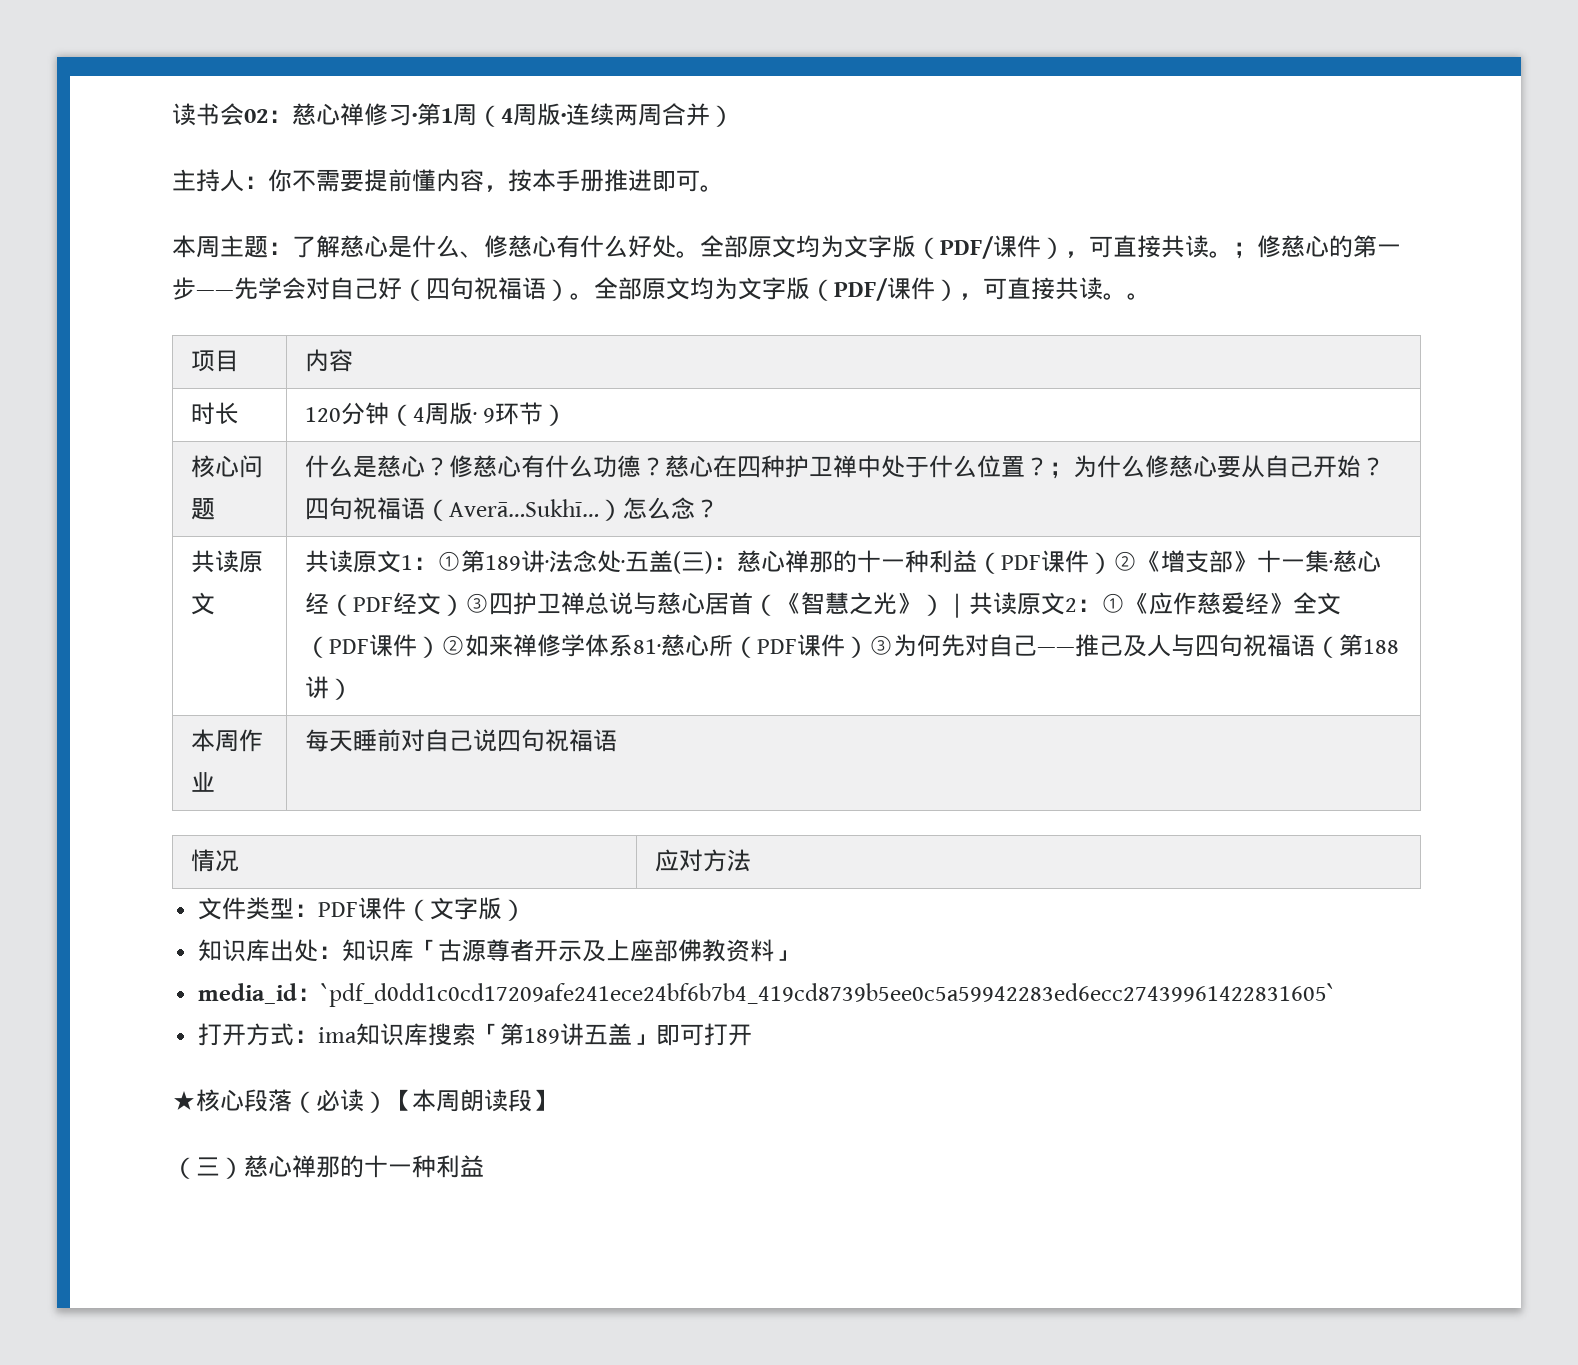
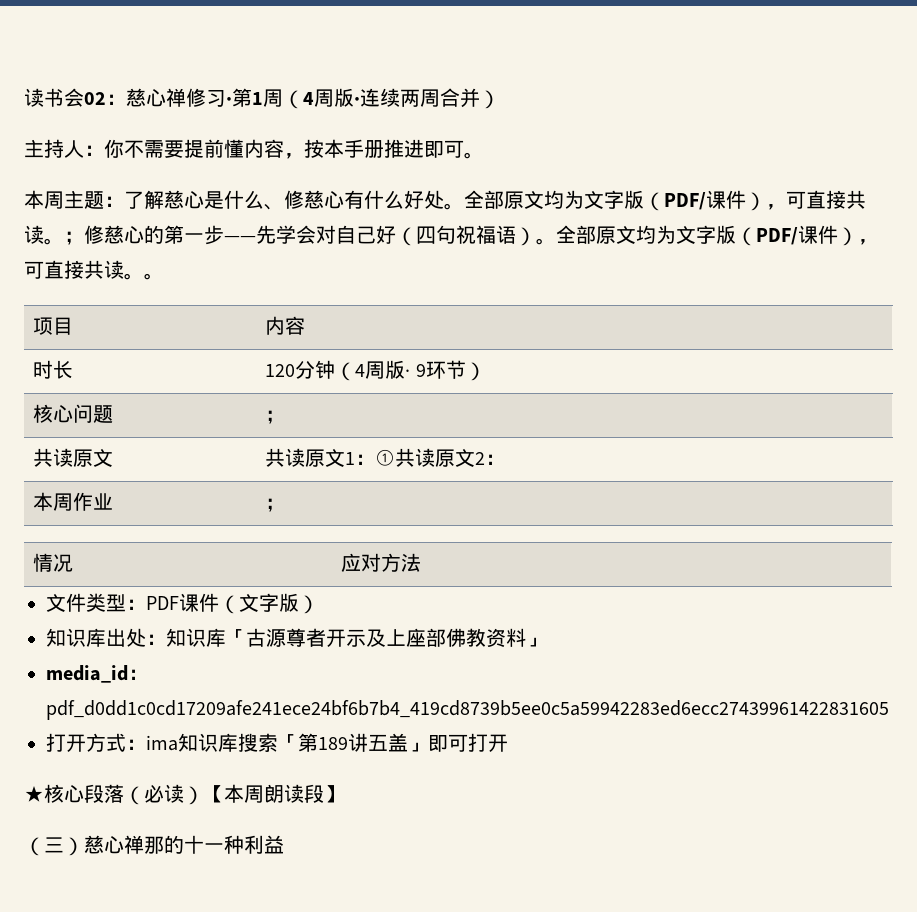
- 核心问题 | 什么是慈心？修慈心有什么功德？慈心在四种护卫禅中处于什么位置？；为什么修慈心要从自己开始？四句祝福语（Averā…Sukhī…）怎么念？
+ 核心问题 | ；
- 共读原文1：①第189讲·法念处·五盖(三)：慈心禅那的十一种利益（PDF课件）②《增支部》十一集·慈心经（PDF经文）③四护卫禅总说与慈心居首（《智慧之光》）｜共读原文2：①《应作慈爱经》全文（PDF课件）②如来禅修学体系81·慈心所（PDF课件）③为何先对自己——推己及人与四句祝福语（第188讲）
- 本周作业 | 每天睡前对自己说四句祝福语
+ 共读原文1：①共读原文2：
+ 本周作业 | ；
- media_id：`pdf_d0dd1c0cd17209afe241ece24bf6b7b4_419cd8739b5ee0c5a59942283ed6ecc27439961422831605`
+ media_id：pdf_d0dd1c0cd17209afe241ece24bf6b7b4_419cd8739b5ee0c5a59942283ed6ecc27439961422831605

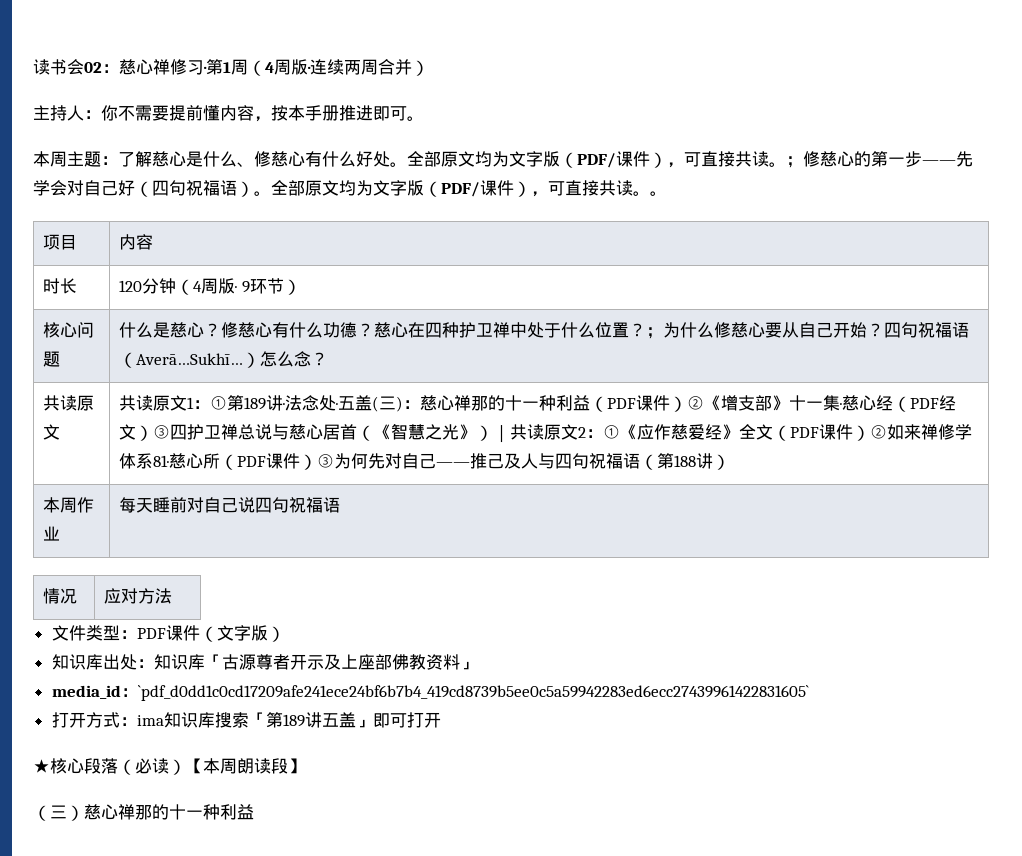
- 核心问题 | ；
+ 核心问题 | 什么是慈心？修慈心有什么功德？慈心在四种护卫禅中处于什么位置？；为什么修慈心要从自己开始？四句祝福语（Averā…Sukhī…）怎么念？
- 共读原文1：①共读原文2：
- 本周作业 | ；
+ 共读原文1：①第189讲·法念处·五盖(三)：慈心禅那的十一种利益（PDF课件）②《增支部》十一集·慈心经（PDF经文）③四护卫禅总说与慈心居首（《智慧之光》）｜共读原文2：①《应作慈爱经》全文（PDF课件）②如来禅修学体系81·慈心所（PDF课件）③为何先对自己——推己及人与四句祝福语（第188讲）
+ 本周作业 | 每天睡前对自己说四句祝福语
- media_id：pdf_d0dd1c0cd17209afe241ece24bf6b7b4_419cd8739b5ee0c5a59942283ed6ecc27439961422831605
+ media_id：`pdf_d0dd1c0cd17209afe241ece24bf6b7b4_419cd8739b5ee0c5a59942283ed6ecc27439961422831605`

